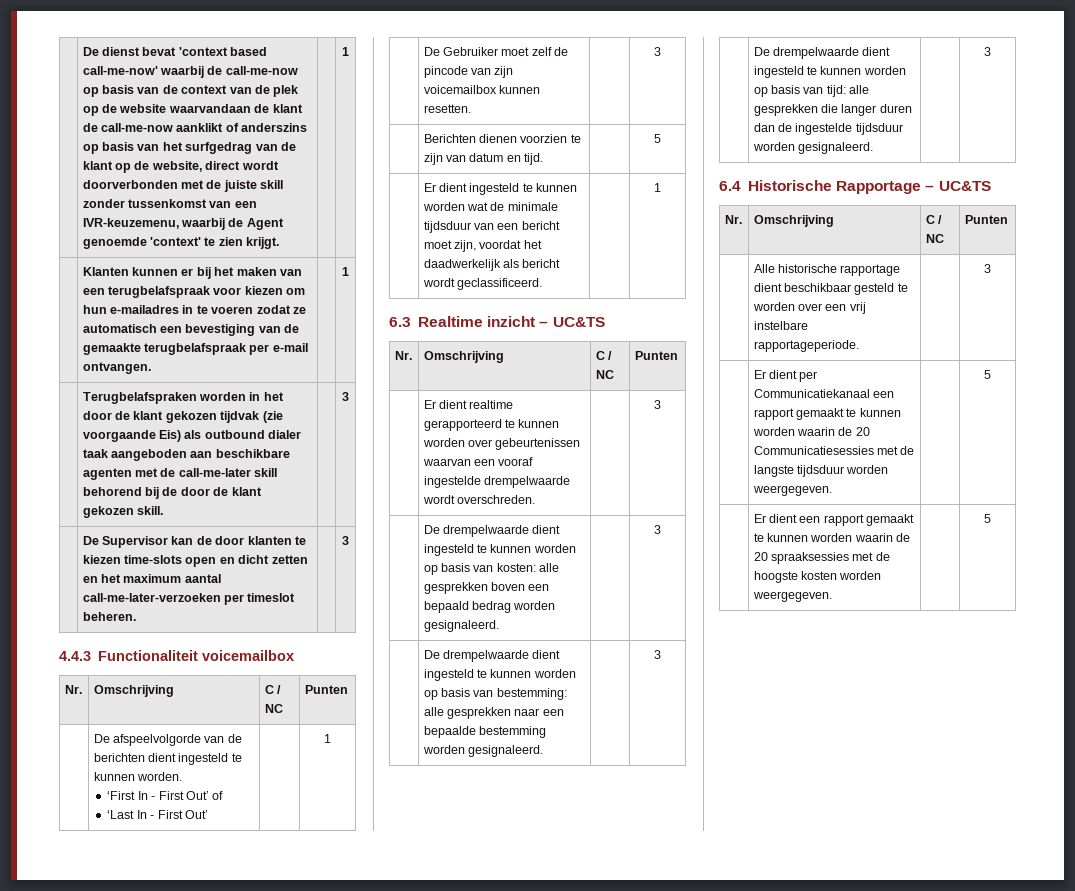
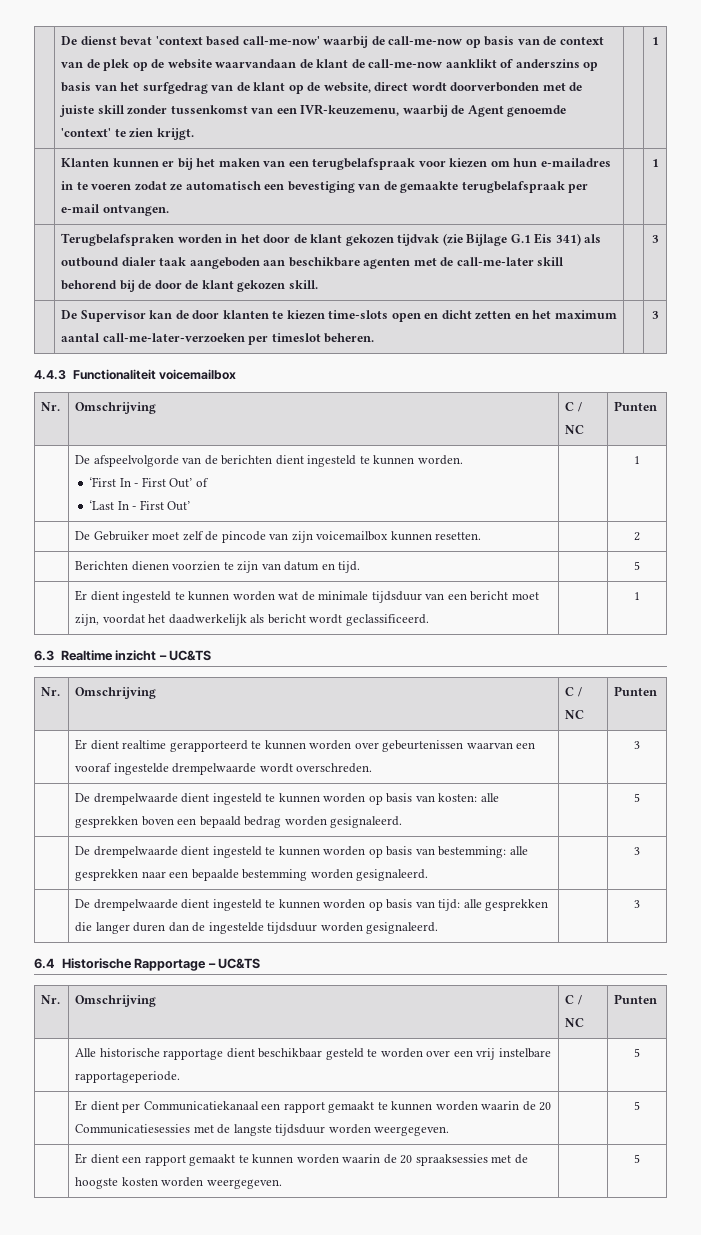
- | Terugbelafspraken worden in het door de klant gekozen tijdvak (zie voorgaande Eis) als outbound dialer taak aangeboden aan beschikbare agenten met de call-me-later skill behorend bij de door de klant gekozen skill. | | 3
+ | Terugbelafspraken worden in het door de klant gekozen tijdvak (zie Bijlage G.1 Eis 341) als outbound dialer taak aangeboden aan beschikbare agenten met de call-me-later skill behorend bij de door de klant gekozen skill. | | 3
- | De Gebruiker moet zelf de pincode van zijn voicemailbox kunnen resetten. | | 3
+ | De Gebruiker moet zelf de pincode van zijn voicemailbox kunnen resetten. | | 2
- | De drempelwaarde dient ingesteld te kunnen worden op basis van kosten: alle gesprekken boven een bepaald bedrag worden gesignaleerd. | | 3
+ | De drempelwaarde dient ingesteld te kunnen worden op basis van kosten: alle gesprekken boven een bepaald bedrag worden gesignaleerd. | | 5
- | Alle historische rapportage dient beschikbaar gesteld te worden over een vrij instelbare rapportageperiode. | | 3
+ | Alle historische rapportage dient beschikbaar gesteld te worden over een vrij instelbare rapportageperiode. | | 5

